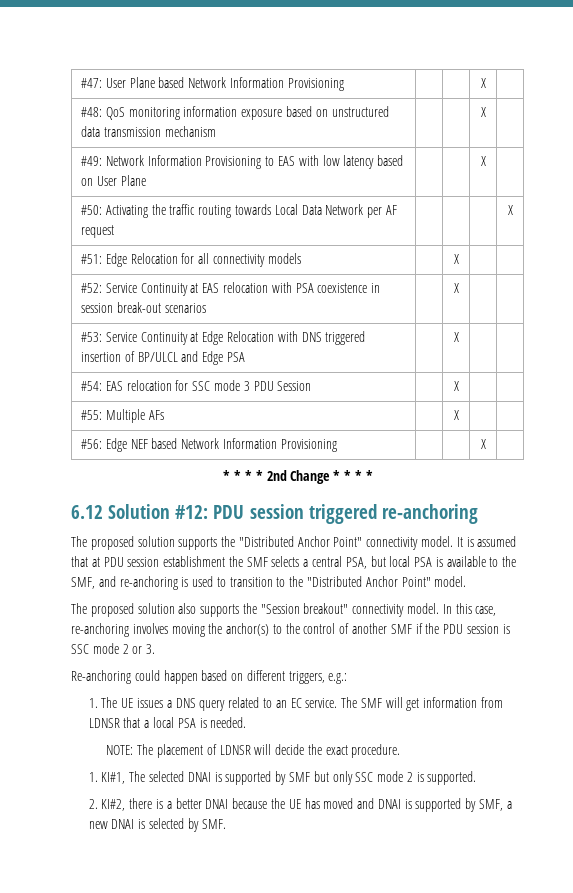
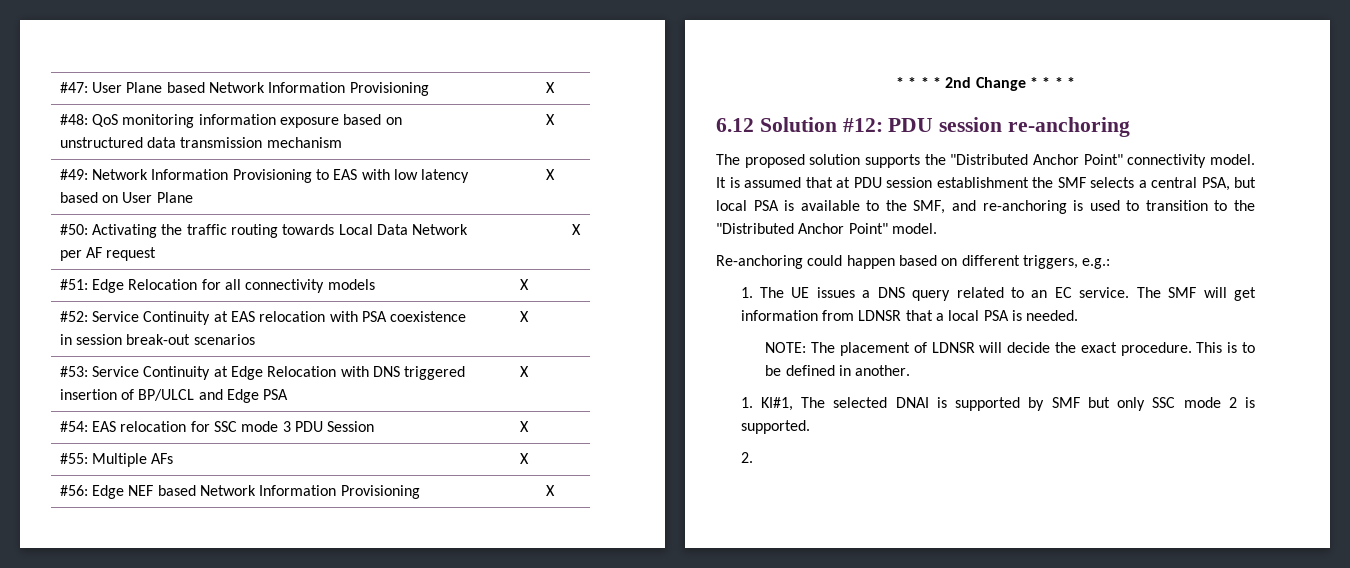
- 6.12 Solution #12: PDU session triggered re-anchoring
+ 6.12 Solution #12: PDU session re-anchoring
- The proposed solution also supports the "Session breakout" connectivity model. In this case, re-anchoring involves moving the anchor(s) to the control of another SMF if the PDU session is SSC mode 2 or 3.
+ This is to be defined in another.
- 2. KI#2, there is a better DNAI because the UE has moved and DNAI is supported by SMF, a new DNAI is selected by SMF.
+ 2.

